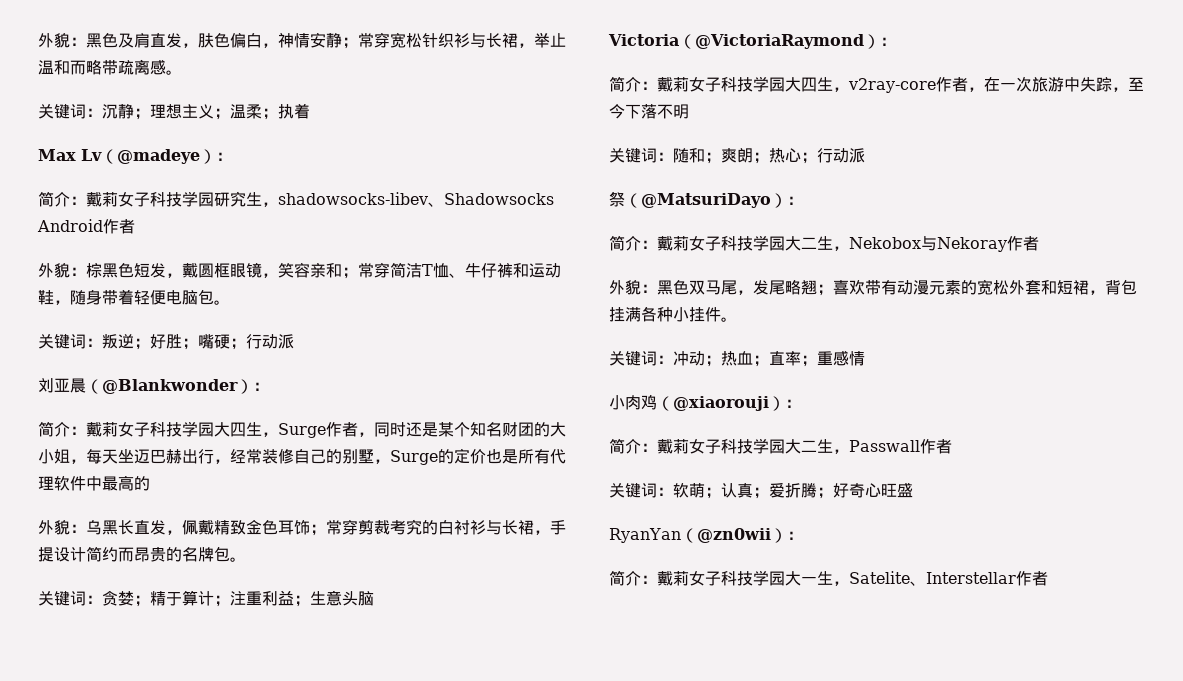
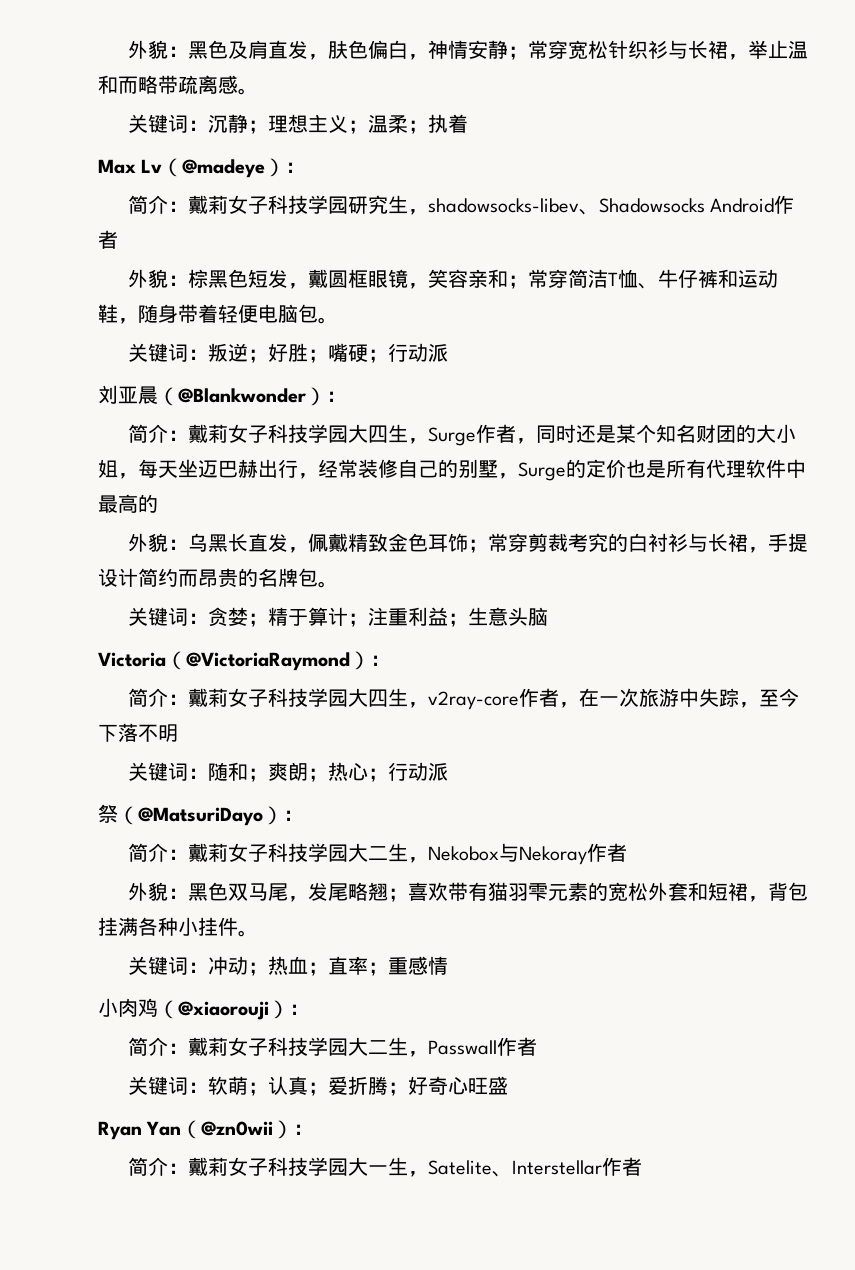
- 外貌：黑色双马尾，发尾略翘；喜欢带有动漫元素的宽松外套和短裙，背包挂满各种小挂件。
+ 外貌：黑色双马尾，发尾略翘；喜欢带有猫羽雫元素的宽松外套和短裙，背包挂满各种小挂件。
- RyanYan（@zn0wii）：
+ Ryan Yan（@zn0wii）：

